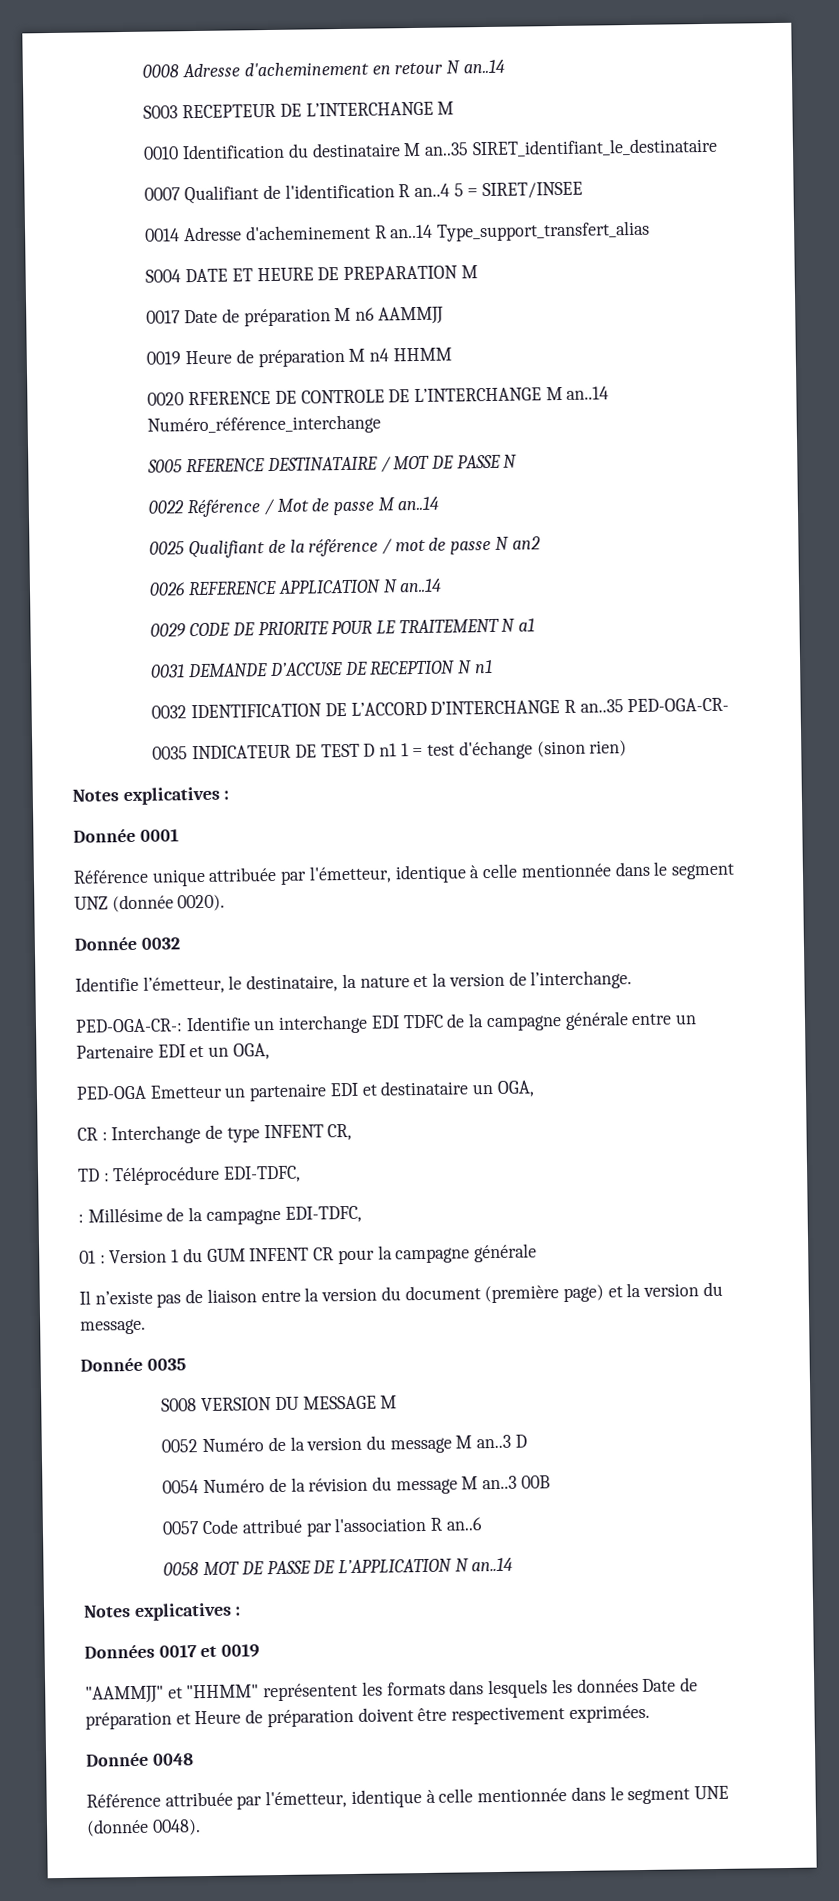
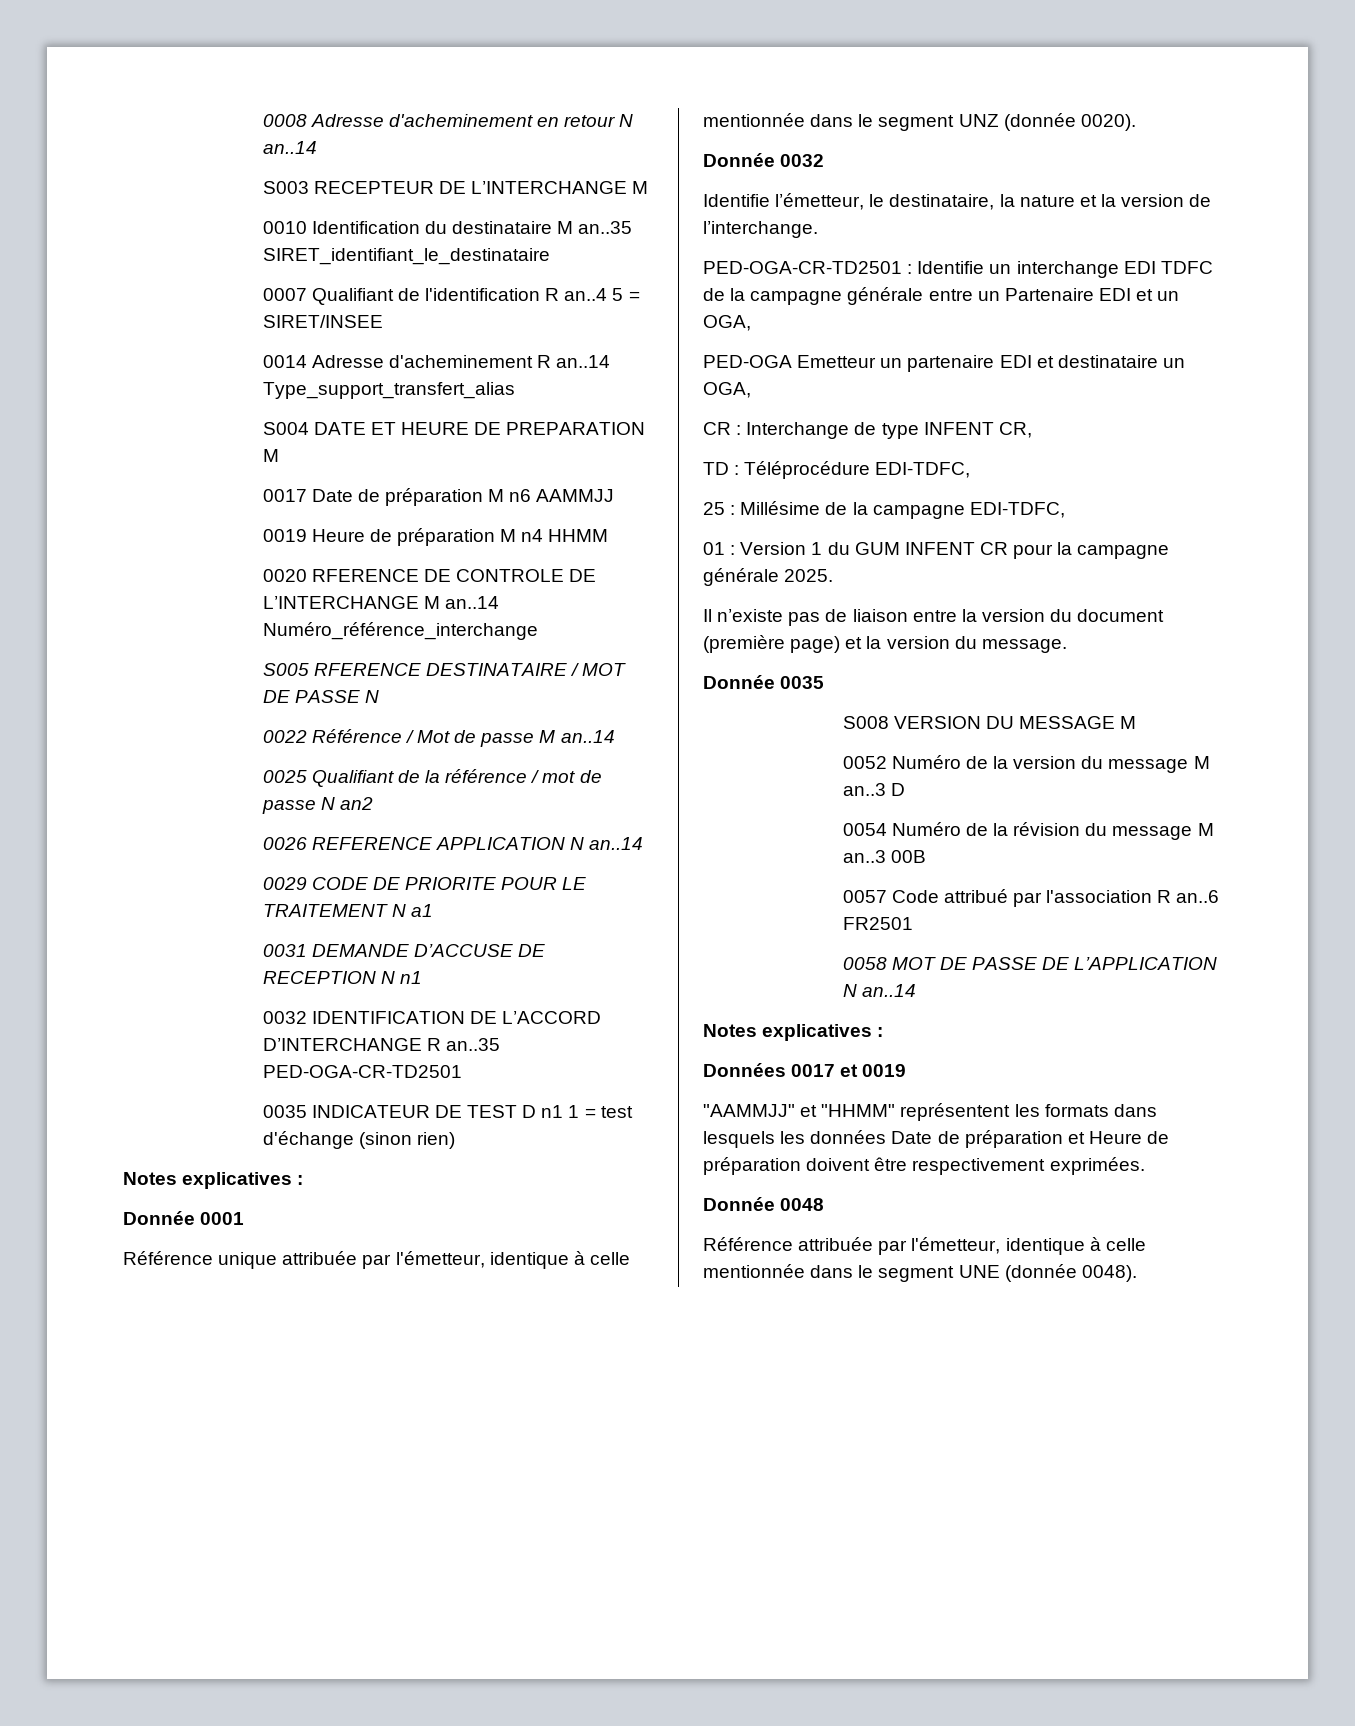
- 0032 IDENTIFICATION DE L’ACCORD D’INTERCHANGE R an..35 PED-OGA-CR-
+ 0032 IDENTIFICATION DE L’ACCORD D’INTERCHANGE R an..35 PED-OGA-CR-TD2501
- PED-OGA-CR-: Identifie un interchange EDI TDFC de la campagne générale entre un Partenaire EDI et un OGA,
+ PED-OGA-CR-TD2501 : Identifie un interchange EDI TDFC de la campagne générale entre un Partenaire EDI et un OGA,
- : Millésime de la campagne EDI-TDFC,
+ 25 : Millésime de la campagne EDI-TDFC,
- 01 : Version 1 du GUM INFENT CR pour la campagne générale
+ 01 : Version 1 du GUM INFENT CR pour la campagne générale 2025.
- 0057 Code attribué par l'association R an..6
+ 0057 Code attribué par l'association R an..6 FR2501

